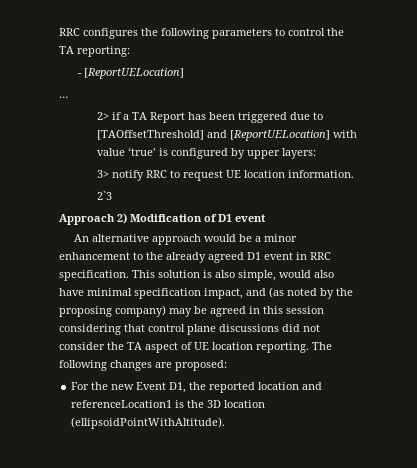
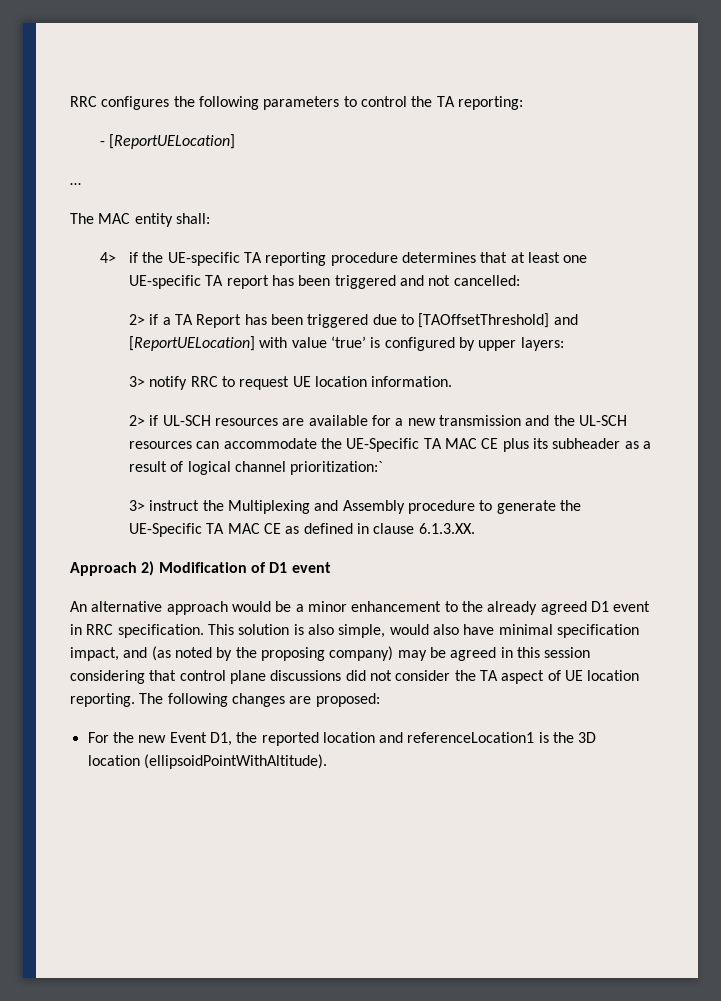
+ The MAC entity shall:
+ 4> if the UE-specific TA reporting procedure determines that at least one UE-specific TA report has been triggered and not cancelled:
- 2`3
+ 2> if UL-SCH resources are available for a new transmission and the UL-SCH resources can accommodate the UE-Specific TA MAC CE plus its subheader as a result of logical channel prioritization:`
+ 3> instruct the Multiplexing and Assembly procedure to generate the UE-Specific TA MAC CE as defined in clause 6.1.3.XX.

